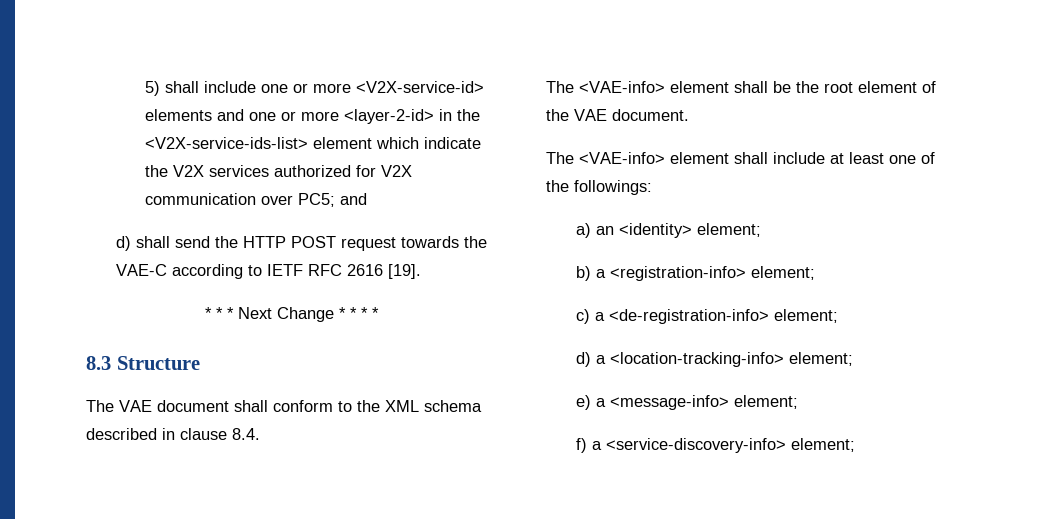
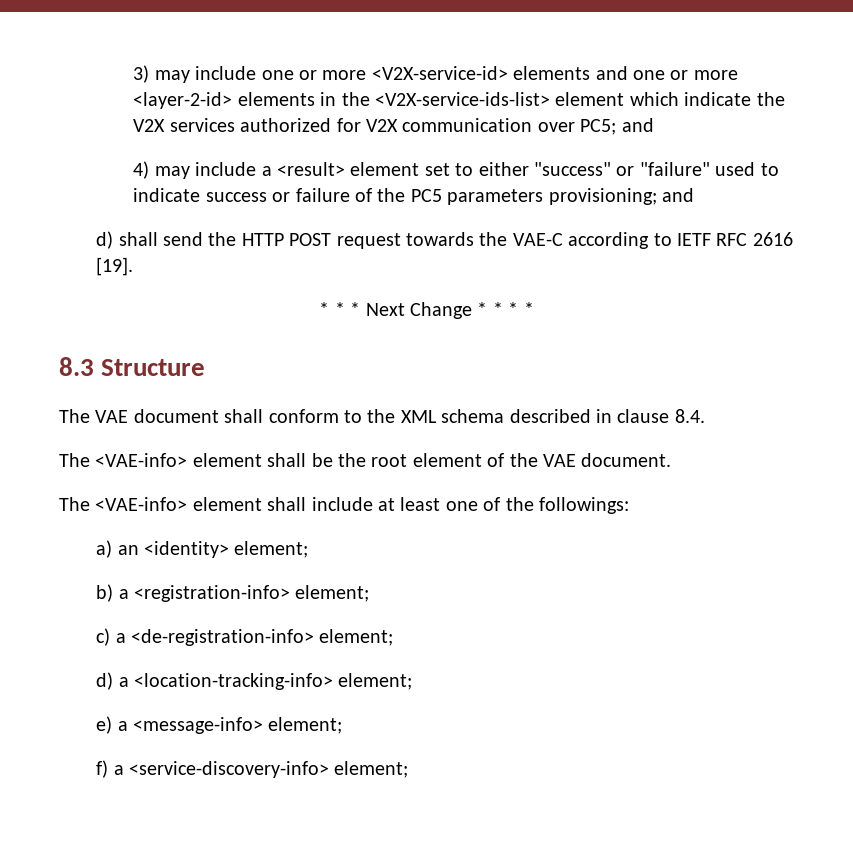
- 5) shall include one or more <V2X-service-id> elements and one or more <layer-2-id> in the <V2X-service-ids-list> element which indicate the V2X services authorized for V2X communication over PC5; and
+ 3) may include one or more <V2X-service-id> elements and one or more <layer-2-id> elements in the <V2X-service-ids-list> element which indicate the V2X services authorized for V2X communication over PC5; and
+ 4) may include a <result> element set to either "success" or "failure" used to indicate success or failure of the PC5 parameters provisioning; and

